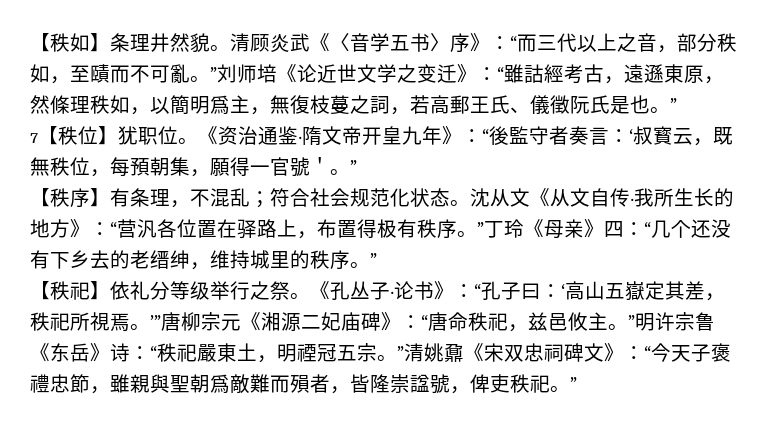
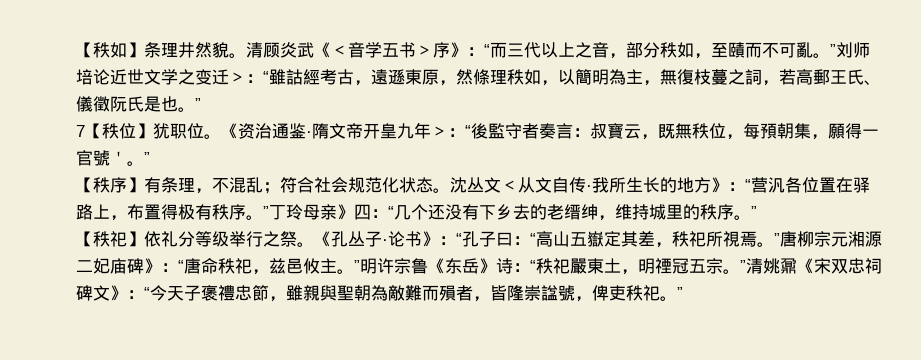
- 清顾炎武《〈音学五书〉序》：“而三代以上之音，部分秩如，至賾而不可亂。”刘师培《论近世文学之变迁》：“雖詁經考古，遠遜東原，然條理秩如，以簡明爲主，無復枝蔓之詞，若高郵王氏、儀徵阮氏是也。”
+ 清顾炎武《＜音学五书＞序》：“而三代以上之音，部分秩如，至賾而不可亂。”刘师培论近世文学之变迁＞：“雖詁經考古，遠遜東原，然條理秩如，以簡明為主，無復枝蔓之詞，若高郵王氏、儀徵阮氏是也。”
- 《资治通鉴·隋文帝开皇九年》：“後監守者奏言：‘叔寳云，既無秩位，每預朝集，願得一官號＇。”
+ 《资治通鉴·隋文帝开皇九年＞：“後監守者奏言：叔寶云，既無秩位，每預朝集，願得一官號＇。”
- 沈从文《从文自传·我所生长的地方》：“营汎各位置在驿路上，布置得极有秩序。”丁玲《母亲》四：“几个还没有下乡去的老缙绅，维持城里的秩序。”
+ 沈丛文＜从文自传·我所生长的地方》：“营汎各位置在驿路上，布置得极有秩序。”丁玲母亲》四：“几个还没有下乡去的老缙绅，维持城里的秩序。”
- ‘高山五嶽定其差，秩祀所視焉。’”唐柳宗元《湘源二妃庙碑》：
+ “高山五嶽定其差，秩祀所視焉。”唐柳宗元湘源二妃庙碑》：
- “今天子褒禮忠節，雖親與聖朝爲敵難而殞者，皆隆崇諡號，俾吏秩祀。”
+ “今天子褒禮忠節，雖親與聖朝為敵難而殞者，皆隆崇諡號，俾吏秩祀。”

